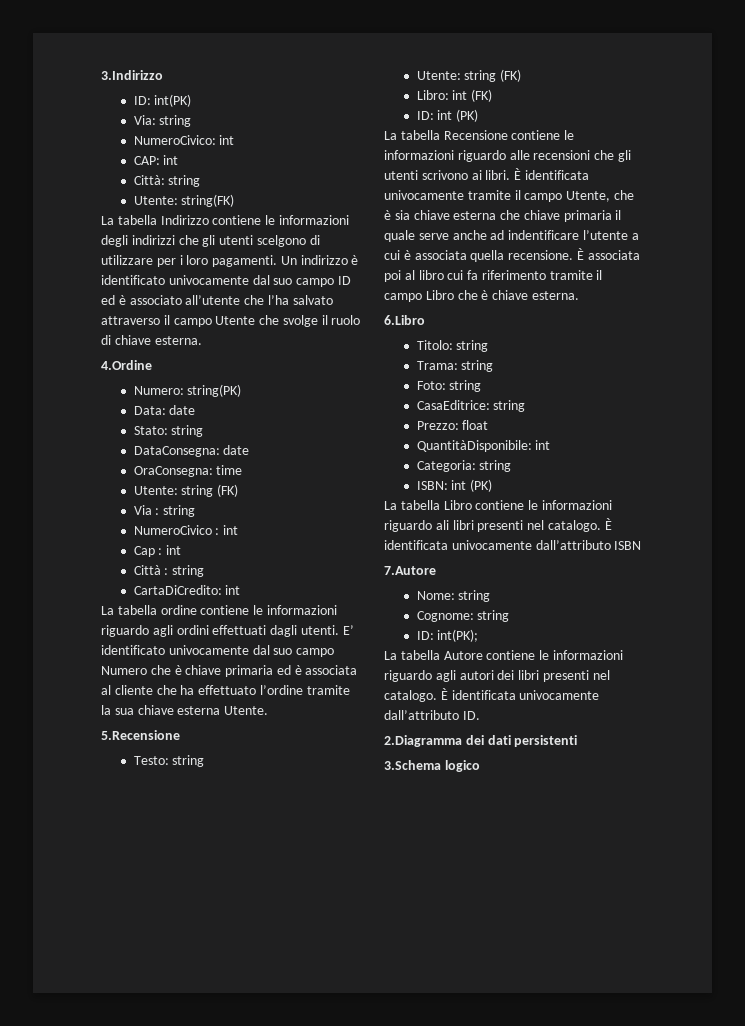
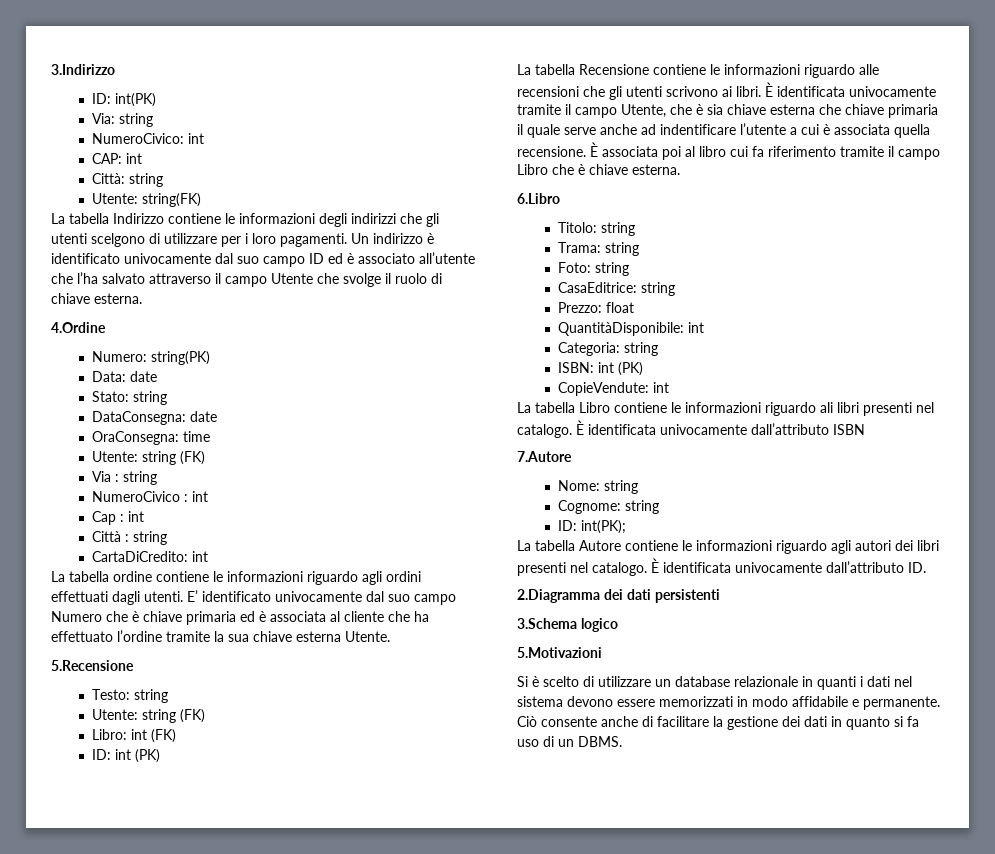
+ CopieVendute: int
+ 5.Motivazioni
+ Si è scelto di utilizzare un database relazionale in quanti i dati nel sistema devono essere memorizzati in modo affidabile e permanente. Ciò consente anche di facilitare la gestione dei dati in quanto si fa uso di un DBMS.

